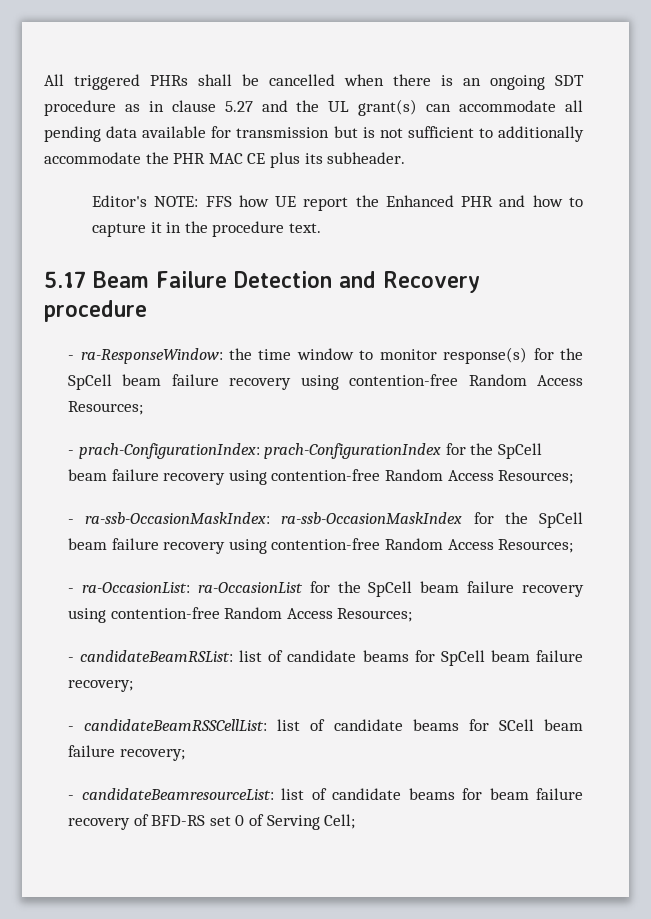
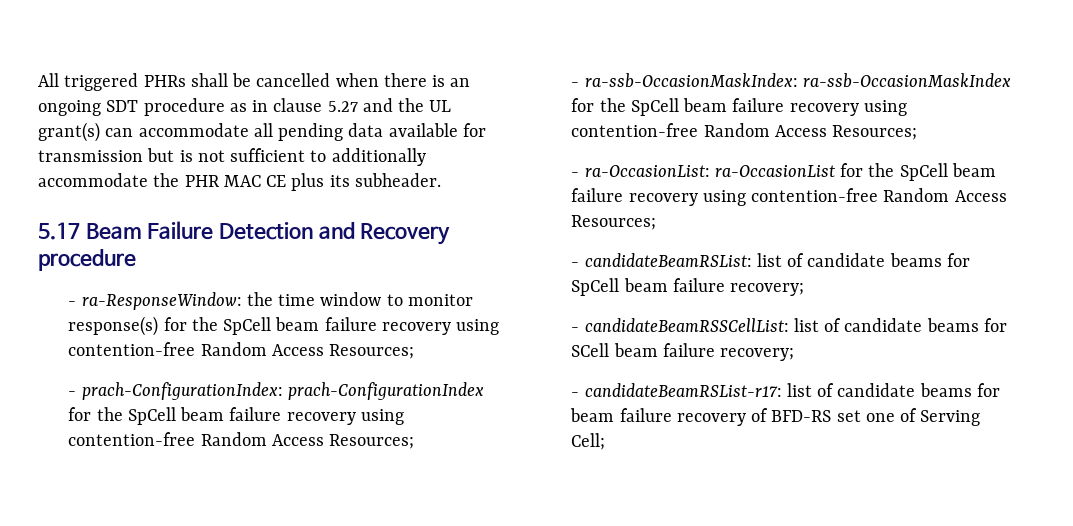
- Editor's NOTE: FFS how UE report the Enhanced PHR and how to capture it in the procedure text.
- - candidateBeamresourceList: list of candidate beams for beam failure recovery of BFD-RS set 0 of Serving Cell;
+ - candidateBeamRSList-r17: list of candidate beams for beam failure recovery of BFD-RS set one of Serving Cell;

